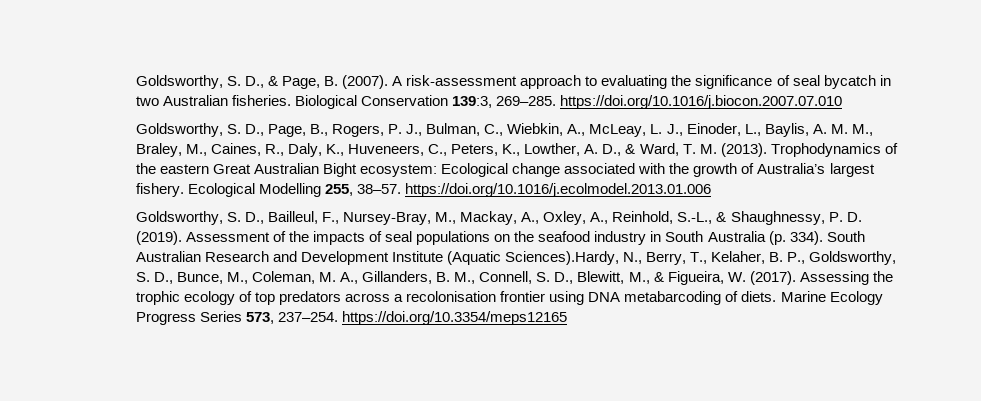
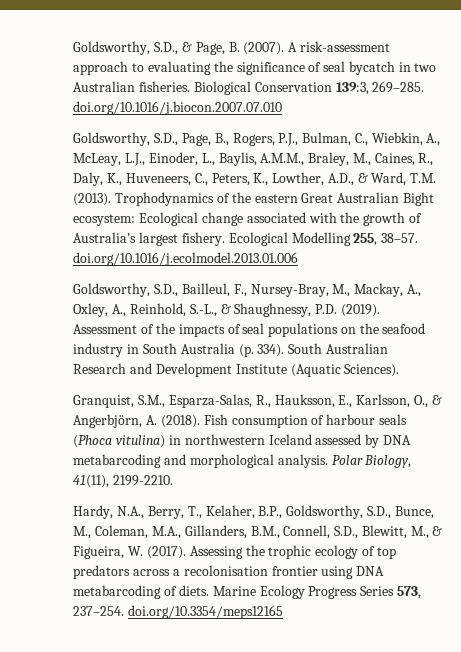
- Goldsworthy, S. D., & Page, B. (2007).
+ Goldsworthy, S.D., & Page, B. (2007).
- Biological Conservation 139:3, 269–285. https://doi.org/10.1016/j.biocon.2007.07.010
- Goldsworthy, S. D., Page, B., Rogers, P. J., Bulman, C., Wiebkin, A., McLeay, L. J., Einoder, L., Baylis, A. M. M., Braley, M., Caines, R., Daly, K., Huveneers, C., Peters, K., Lowther, A. D., & Ward, T. M. (2013).
+ Biological Conservation 139:3, 269–285. doi.org/10.1016/j.biocon.2007.07.010
+ Goldsworthy, S.D., Page, B., Rogers, P.J., Bulman, C., Wiebkin, A., McLeay, L.J., Einoder, L., Baylis, A.M.M., Braley, M., Caines, R., Daly, K., Huveneers, C., Peters, K., Lowther, A.D., & Ward, T.M. (2013).
- Ecological Modelling 255, 38–57. https://doi.org/10.1016/j.ecolmodel.2013.01.006
- Goldsworthy, S. D., Bailleul, F., Nursey-Bray, M., Mackay, A., Oxley, A., Reinhold, S.-L., & Shaughnessy, P. D. (2019).
+ Ecological Modelling 255, 38–57. doi.org/10.1016/j.ecolmodel.2013.01.006
+ Goldsworthy, S.D., Bailleul, F., Nursey-Bray, M., Mackay, A., Oxley, A., Reinhold, S.-L., & Shaughnessy, P.D. (2019).
- South Australian Research and Development Institute (Aquatic Sciences).Hardy, N., Berry, T., Kelaher, B. P., Goldsworthy, S. D., Bunce, M., Coleman, M. A., Gillanders, B. M., Connell, S. D., Blewitt, M., & Figueira, W. (2017).
+ South Australian Research and Development Institute (Aquatic Sciences).
+ Granquist, S.M., Esparza-Salas, R., Hauksson, E., Karlsson, O., & Angerbjörn, A. (2018). Fish consumption of harbour seals (Phoca vitulina) in northwestern Iceland assessed by DNA metabarcoding and morphological analysis. Polar Biology, 41(11), 2199-2210.
+ Hardy, N.A., Berry, T., Kelaher, B.P., Goldsworthy, S.D., Bunce, M., Coleman, M.A., Gillanders, B.M., Connell, S.D., Blewitt, M., & Figueira, W. (2017).
- Marine Ecology Progress Series 573, 237–254. https://doi.org/10.3354/meps12165
+ Marine Ecology Progress Series 573, 237–254. doi.org/10.3354/meps12165

